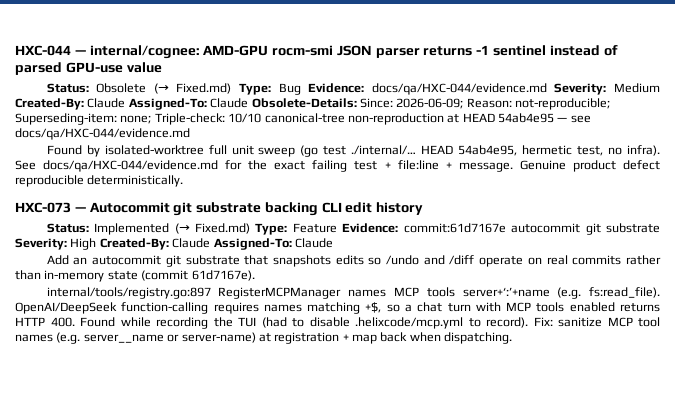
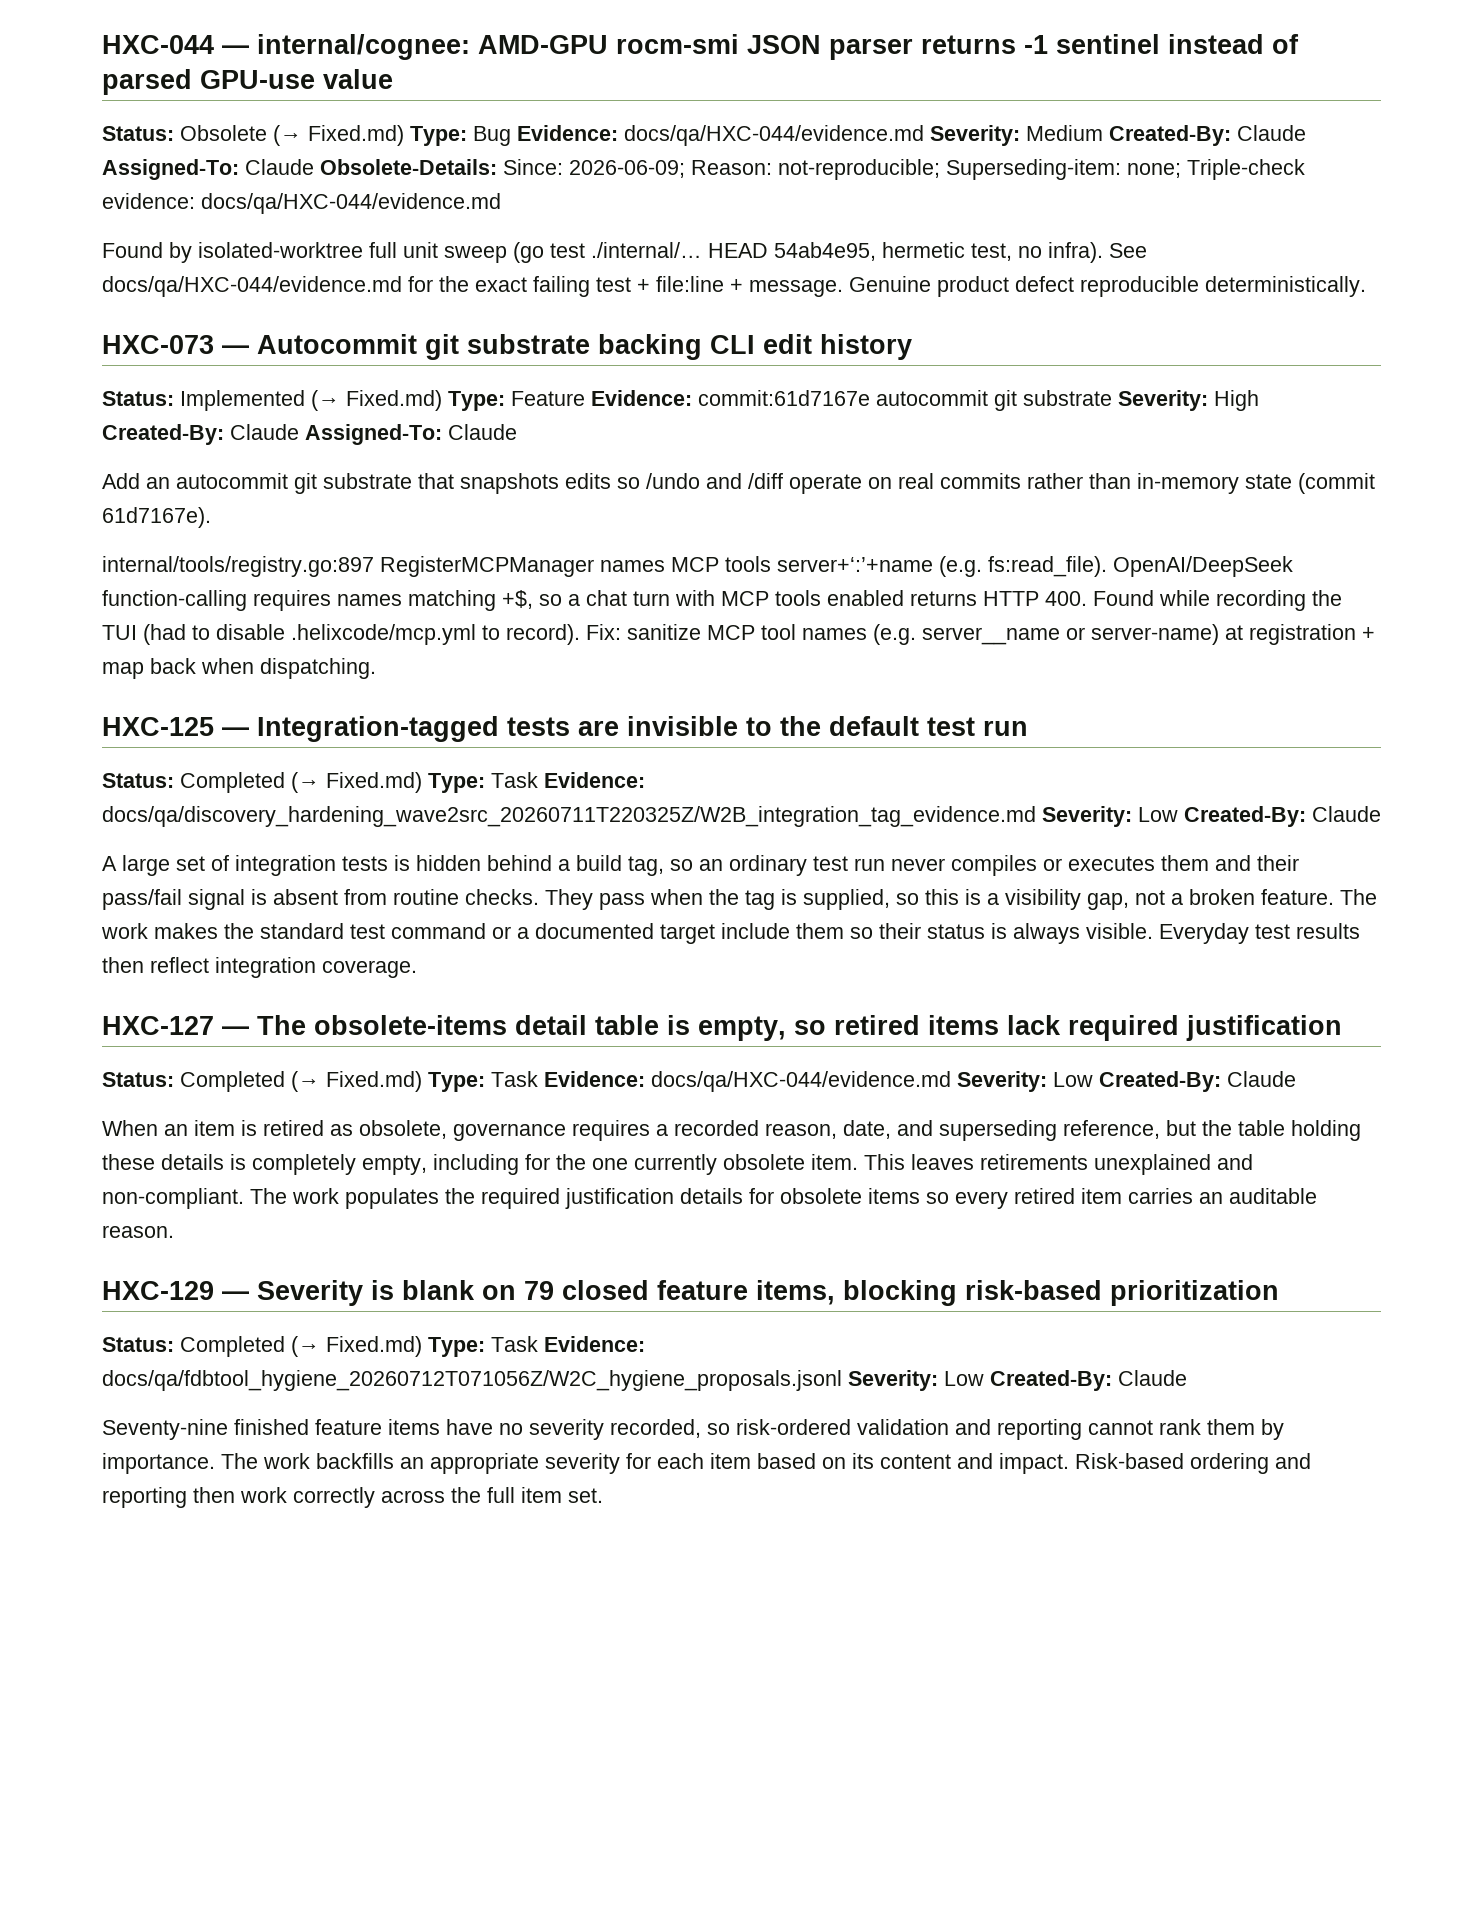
- Status: Obsolete (→ Fixed.md) Type: Bug Evidence: docs/qa/HXC-044/evidence.md Severity: Medium Created-By: Claude Assigned-To: Claude Obsolete-Details: Since: 2026-06-09; Reason: not-reproducible; Superseding-item: none; Triple-check: 10/10 canonical-tree non-reproduction at HEAD 54ab4e95 — see docs/qa/HXC-044/evidence.md
+ Status: Obsolete (→ Fixed.md) Type: Bug Evidence: docs/qa/HXC-044/evidence.md Severity: Medium Created-By: Claude Assigned-To: Claude Obsolete-Details: Since: 2026-06-09; Reason: not-reproducible; Superseding-item: none; Triple-check evidence: docs/qa/HXC-044/evidence.md
+ HXC-125 — Integration-tagged tests are invisible to the default test run
+ Status: Completed (→ Fixed.md) Type: Task Evidence: docs/qa/discovery_hardening_wave2src_20260711T220325Z/W2B_integration_tag_evidence.md Severity: Low Created-By: Claude
+ A large set of integration tests is hidden behind a build tag, so an ordinary test run never compiles or executes them and their pass/fail signal is absent from routine checks. They pass when the tag is supplied, so this is a visibility gap, not a broken feature. The work makes the standard test command or a documented target include them so their status is always visible. Everyday test results then reflect integration coverage.
+ HXC-127 — The obsolete-items detail table is empty, so retired items lack required justification
+ Status: Completed (→ Fixed.md) Type: Task Evidence: docs/qa/HXC-044/evidence.md Severity: Low Created-By: Claude
+ When an item is retired as obsolete, governance requires a recorded reason, date, and superseding reference, but the table holding these details is completely empty, including for the one currently obsolete item. This leaves retirements unexplained and non-compliant. The work populates the required justification details for obsolete items so every retired item carries an auditable reason.
+ HXC-129 — Severity is blank on 79 closed feature items, blocking risk-based prioritization
+ Status: Completed (→ Fixed.md) Type: Task Evidence: docs/qa/fdbtool_hygiene_20260712T071056Z/W2C_hygiene_proposals.jsonl Severity: Low Created-By: Claude
+ Seventy-nine finished feature items have no severity recorded, so risk-ordered validation and reporting cannot rank them by importance. The work backfills an appropriate severity for each item based on its content and impact. Risk-based ordering and reporting then work correctly across the full item set.

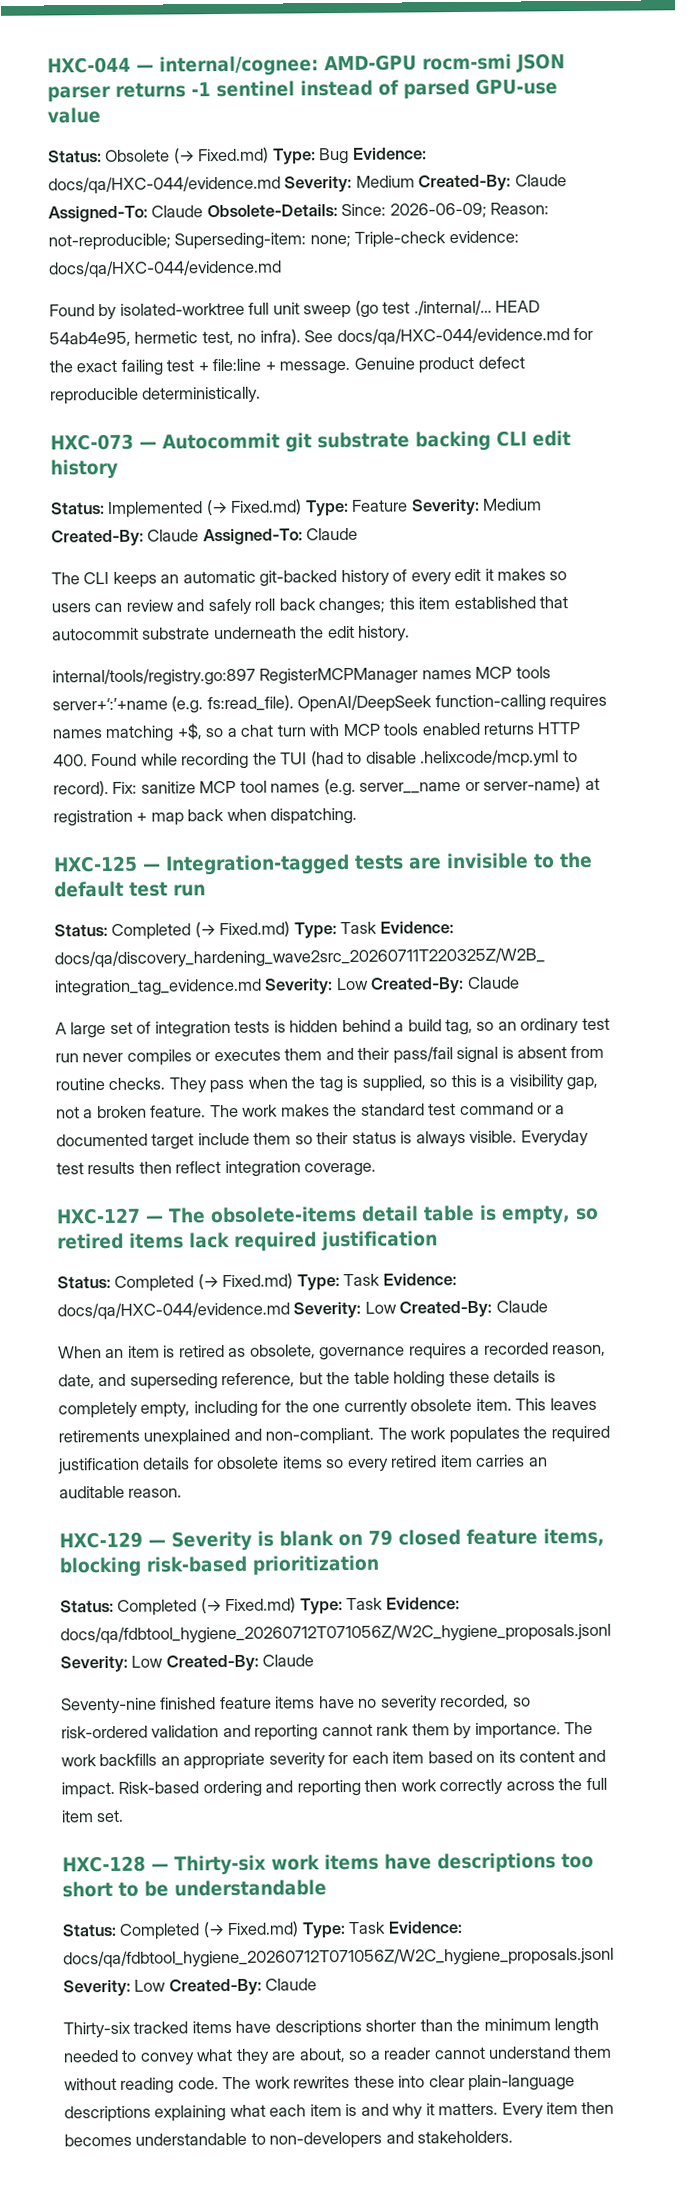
- Status: Implemented (→ Fixed.md) Type: Feature Evidence: commit:61d7167e autocommit git substrate Severity: High Created-By: Claude Assigned-To: Claude
- Add an autocommit git substrate that snapshots edits so /undo and /diff operate on real commits rather than in-memory state (commit 61d7167e).
+ Status: Implemented (→ Fixed.md) Type: Feature Severity: Medium Created-By: Claude Assigned-To: Claude
+ The CLI keeps an automatic git-backed history of every edit it makes so users can review and safely roll back changes; this item established that autocommit substrate underneath the edit history.
+ HXC-128 — Thirty-six work items have descriptions too short to be understandable
+ Status: Completed (→ Fixed.md) Type: Task Evidence: docs/qa/fdbtool_hygiene_20260712T071056Z/W2C_hygiene_proposals.jsonl Severity: Low Created-By: Claude
+ Thirty-six tracked items have descriptions shorter than the minimum length needed to convey what they are about, so a reader cannot understand them without reading code. The work rewrites these into clear plain-language descriptions explaining what each item is and why it matters. Every item then becomes understandable to non-developers and stakeholders.

